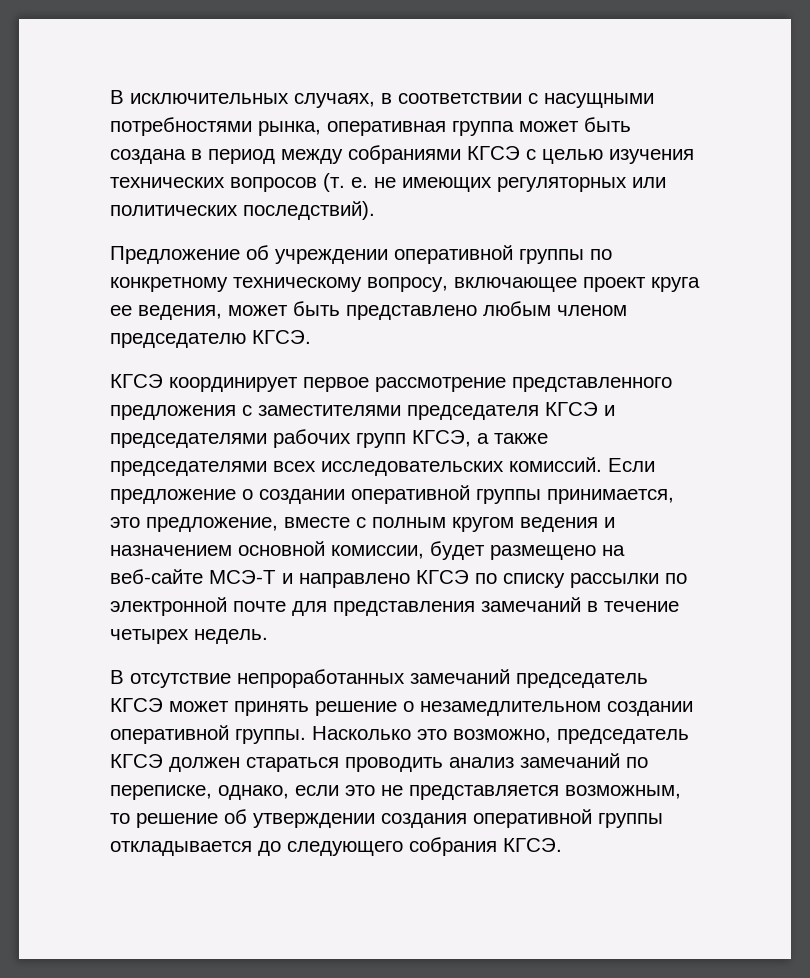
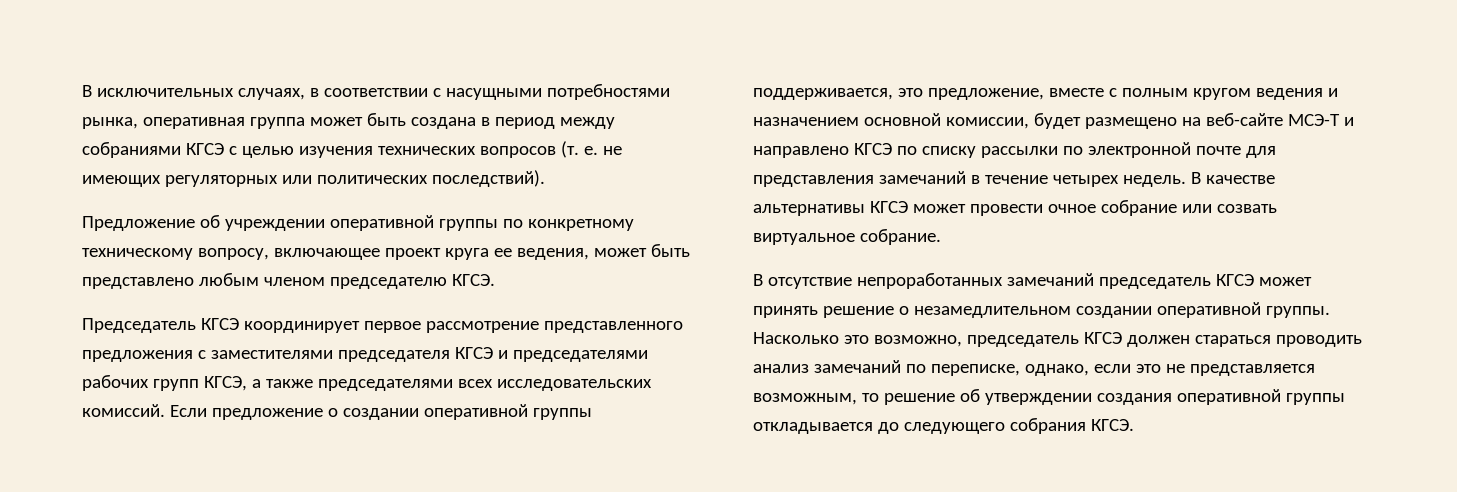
- КГСЭ координирует первое рассмотрение представленного предложения с заместителями председателя КГСЭ и председателями рабочих групп КГСЭ, а также председателями всех исследовательских комиссий.
+ Председатель КГСЭ координирует первое рассмотрение представленного предложения с заместителями председателя КГСЭ и председателями рабочих групп КГСЭ, а также председателями всех исследовательских комиссий.
- Если предложение о создании оперативной группы принимается, это предложение, вместе с полным кругом ведения и назначением основной комиссии, будет размещено на веб-сайте МСЭ-Т и направлено КГСЭ по списку рассылки по электронной почте для представления замечаний в течение четырех недель.
+ Если предложение о создании оперативной группы поддерживается, это предложение, вместе с полным кругом ведения и назначением основной комиссии, будет размещено на веб-сайте МСЭ-Т и направлено КГСЭ по списку рассылки по электронной почте для представления замечаний в течение четырех недель. В качестве альтернативы КГСЭ может провести очное собрание или созвать виртуальное собрание.

